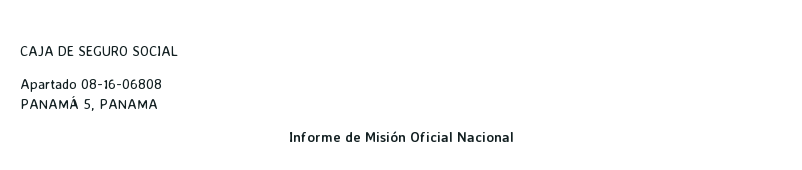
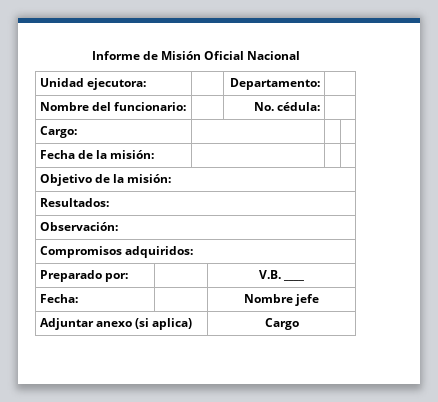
- CAJA DE SEGURO SOCIAL
- Apartado 08-16-06808
- PANAMÁ 5, PANAMA
+ Unidad ejecutora: | | Departamento: |
+ Nombre del funcionario: | | No. cédula: |
+ Cargo: | | |
+ Fecha de la misión: | | |
+ Objetivo de la misión:
+ Resultados:
+ Observación:
+ Compromisos adquiridos:
+ Preparado por: | | V.B. ____
+ Fecha: | | Nombre jefe
+ Adjuntar anexo (si aplica) | Cargo

